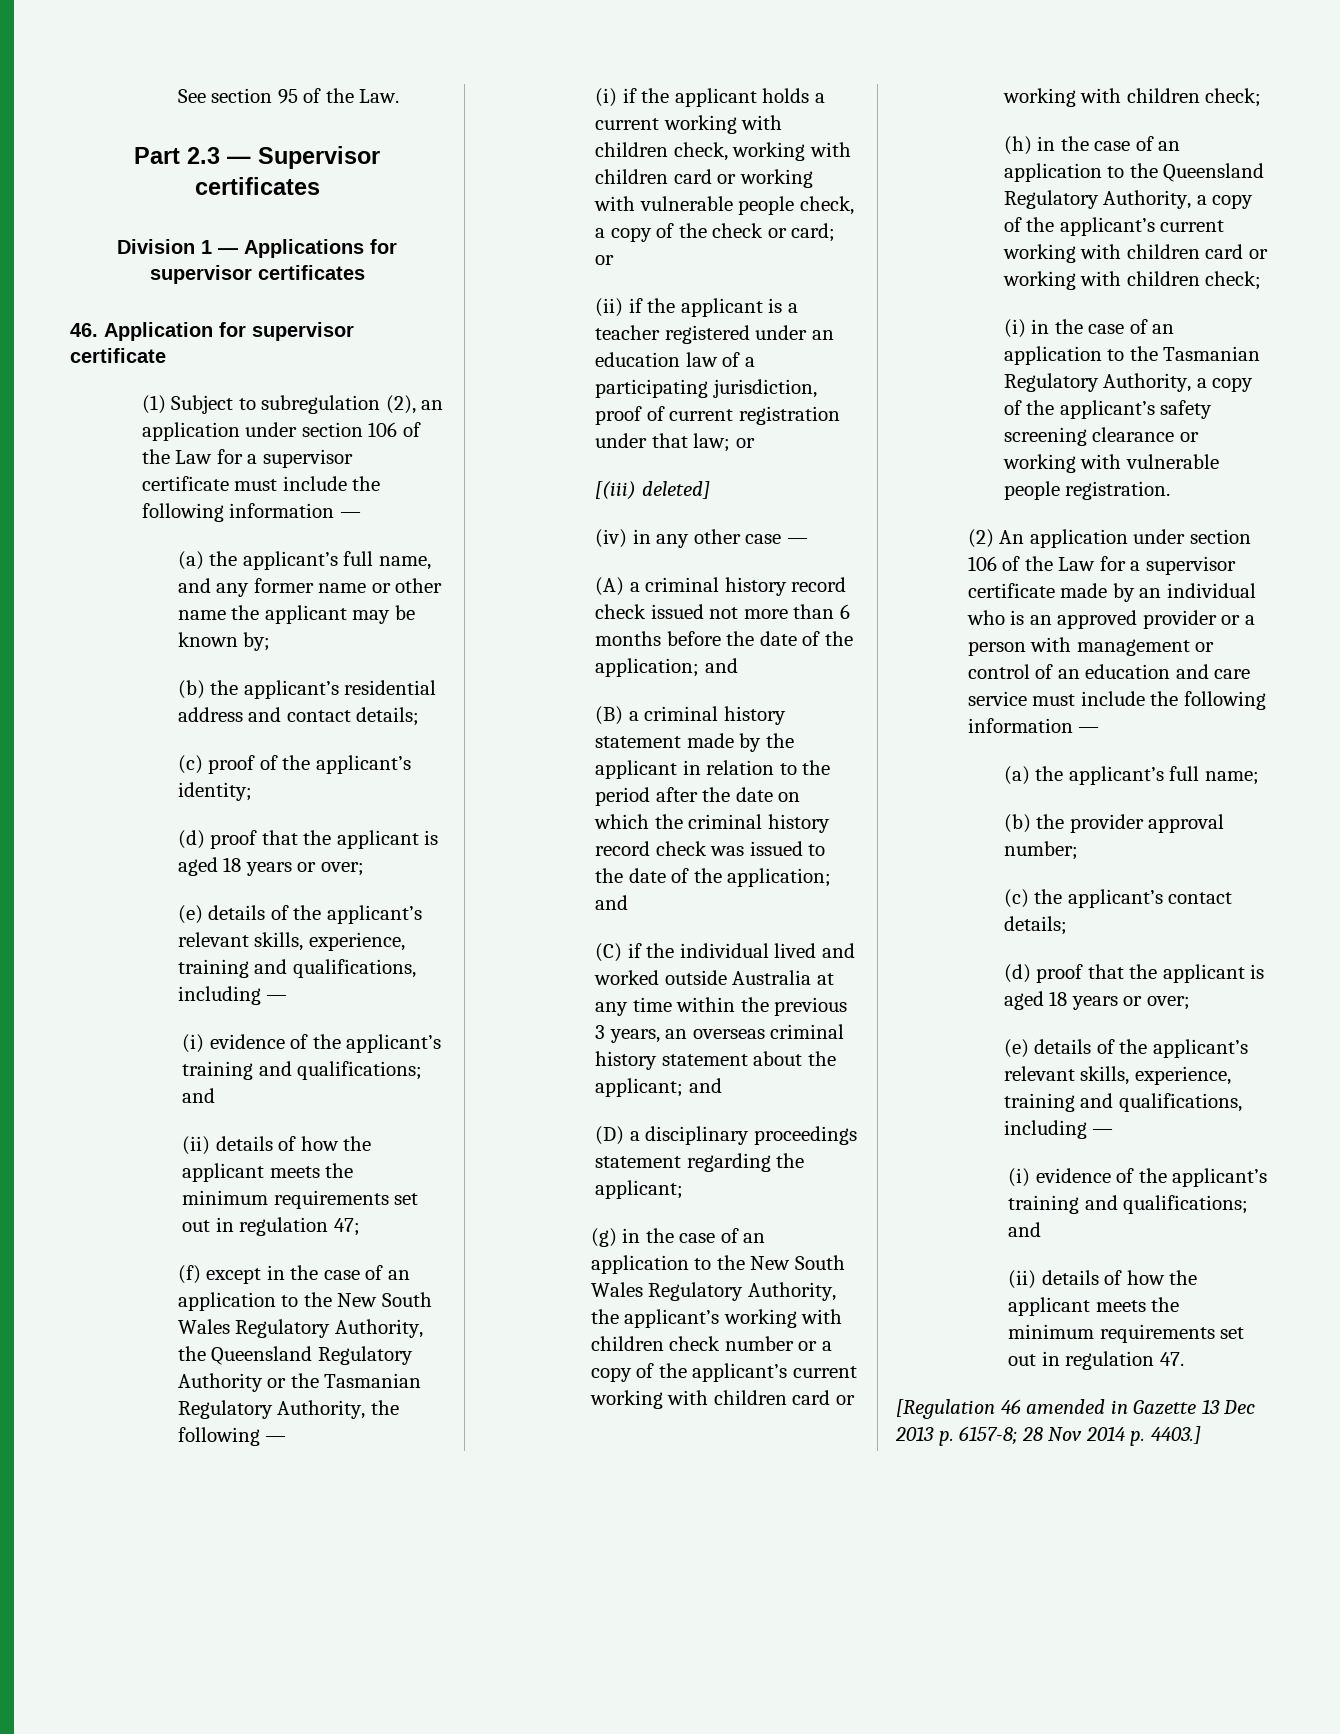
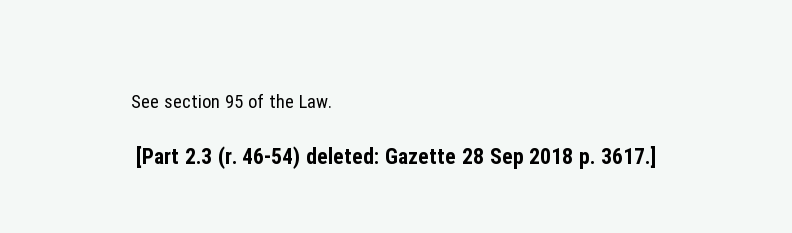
- Part 2.3 — Supervisor certificates
- Division 1 — Applications for supervisor certificates
- 46. Application for supervisor certificate
- (1) Subject to subregulation (2), an application under section 106 of the Law for a supervisor certificate must include the following information —
- (a) the applicant’s full name, and any former name or other name the applicant may be known by;
- (b) the applicant’s residential address and contact details;
- (c) proof of the applicant’s identity;
- (d) proof that the applicant is aged 18 years or over;
- (e) details of the applicant’s relevant skills, experience, training and qualifications, including —
- (i) evidence of the applicant’s training and qualifications; and
- (ii) details of how the applicant meets the minimum requirements set out in regulation 47;
- (f) except in the case of an application to the New South Wales Regulatory Authority, the Queensland Regulatory Authority or the Tasmanian Regulatory Authority, the following —
- (i) if the applicant holds a current working with children check, working with children card or working with vulnerable people check, a copy of the check or card; or
- (ii) if the applicant is a teacher registered under an education law of a participating jurisdiction, proof of current registration under that law; or
- [(iii) deleted]
- (iv) in any other case —
- (A) a criminal history record check issued not more than 6 months before the date of the application; and
- (B) a criminal history statement made by the applicant in relation to the period after the date on which the criminal history record check was issued to the date of the application; and
- (C) if the individual lived and worked outside Australia at any time within the previous 3 years, an overseas criminal history statement about the applicant; and
- (D) a disciplinary proceedings statement regarding the applicant;
- (g) in the case of an application to the New South Wales Regulatory Authority, the applicant’s working with children check number or a copy of the applicant’s current working with children card or working with children check;
- (h) in the case of an application to the Queensland Regulatory Authority, a copy of the applicant’s current working with children card or working with children check;
- (i) in the case of an application to the Tasmanian Regulatory Authority, a copy of the applicant’s safety screening clearance or working with vulnerable people registration.
- (2) An application under section 106 of the Law for a supervisor certificate made by an individual who is an approved provider or a person with management or control of an education and care service must include the following information —
- (a) the applicant’s full name;
- (b) the provider approval number;
- (c) the applicant’s contact details;
- (d) proof that the applicant is aged 18 years or over;
- (e) details of the applicant’s relevant skills, experience, training and qualifications, including —
- (i) evidence of the applicant’s training and qualifications; and
- (ii) details of how the applicant meets the minimum requirements set out in regulation 47.
- [Regulation 46 amended in Gazette 13 Dec 2013 p. 6157-8; 28 Nov 2014 p. 4403.]
+ [Part 2.3 (r. 46-54) deleted: Gazette 28 Sep 2018 p. 3617.]

